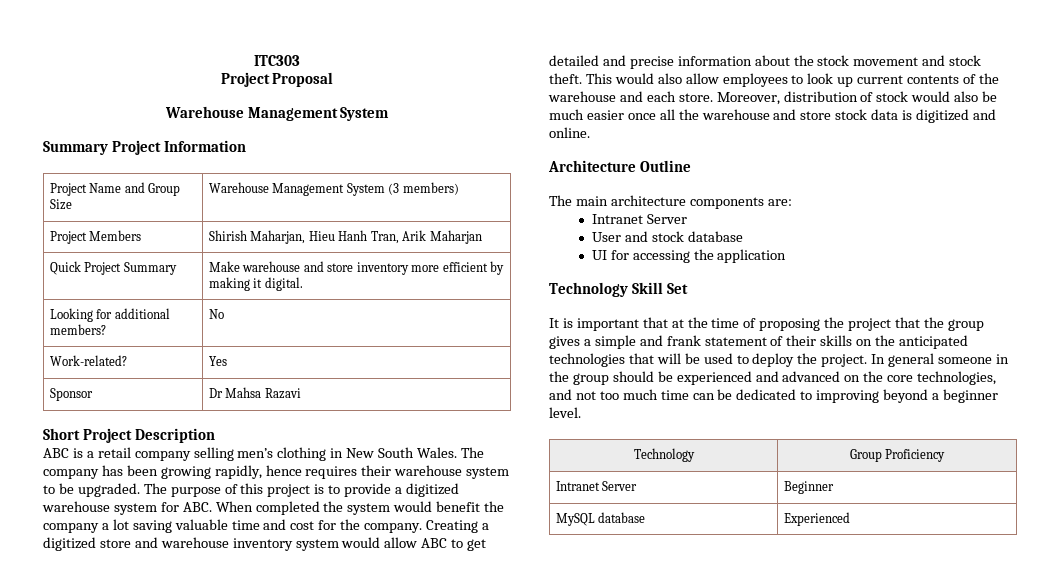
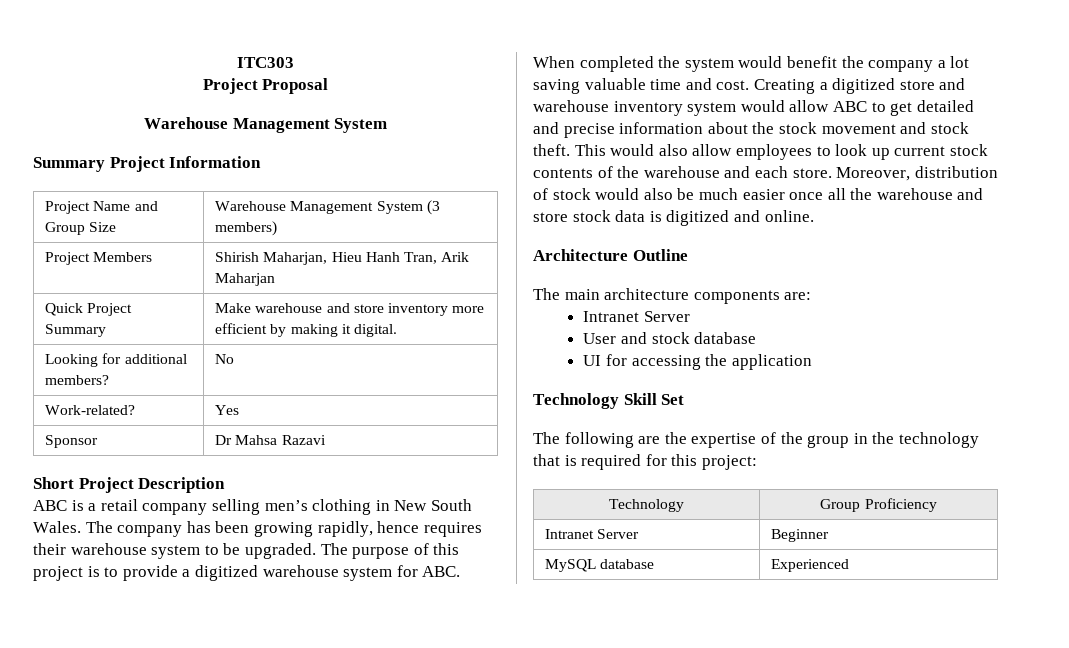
- The purpose of this project is to provide a digitized warehouse system for ABC. When completed the system would benefit the company a lot saving valuable time and cost for the company.
+ The purpose of this project is to provide a digitized warehouse system for ABC. When completed the system would benefit the company a lot saving valuable time and cost.
- This would also allow employees to look up current contents of the warehouse and each store.
+ This would also allow employees to look up current stock contents of the warehouse and each store.
- It is important that at the time of proposing the project that the group gives a simple and frank statement of their skills on the anticipated technologies that will be used to deploy the project. In general someone in the group should be experienced and advanced on the core technologies, and not too much time can be dedicated to improving beyond a beginner level.
+ The following are the expertise of the group in the technology that is required for this project:

